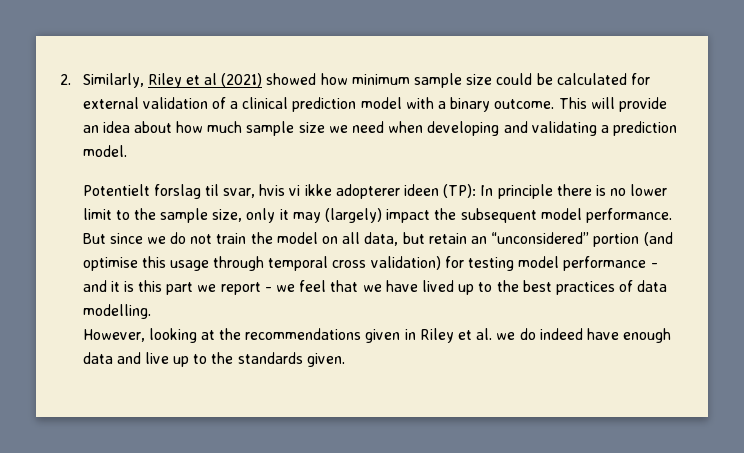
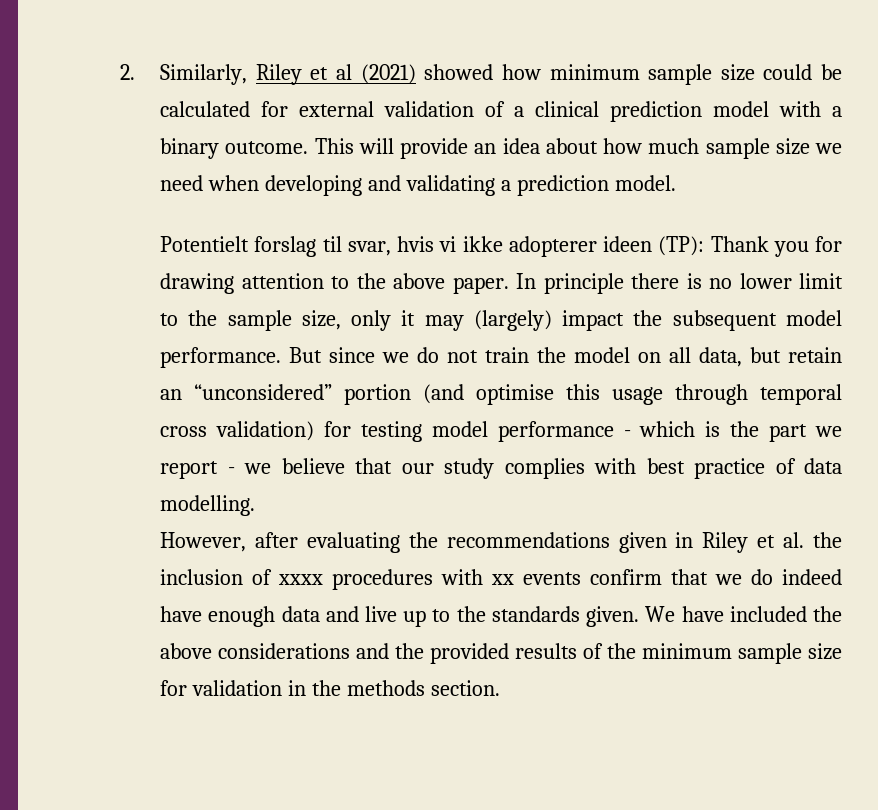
- Potentielt forslag til svar, hvis vi ikke adopterer ideen (TP): In principle there is no lower limit to the sample size, only it may (largely) impact the subsequent model performance.
+ Potentielt forslag til svar, hvis vi ikke adopterer ideen (TP): Thank you for drawing attention to the above paper. In principle there is no lower limit to the sample size, only it may (largely) impact the subsequent model performance.
- But since we do not train the model on all data, but retain an “unconsidered” portion (and optimise this usage through temporal cross validation) for testing model performance - and it is this part we report - we feel that we have lived up to the best practices of data modelling.
+ But since we do not train the model on all data, but retain an “unconsidered” portion (and optimise this usage through temporal cross validation) for testing model performance - which is the part we report - we believe that our study complies with best practice of data modelling.
- However, looking at the recommendations given in Riley et al. we do indeed have enough data and live up to the standards given.
+ However, after evaluating the recommendations given in Riley et al. the inclusion of xxxx procedures with xx events confirm that we do indeed have enough data and live up to the standards given.
+ We have included the above considerations and the provided results of the minimum sample size for validation in the methods section.

